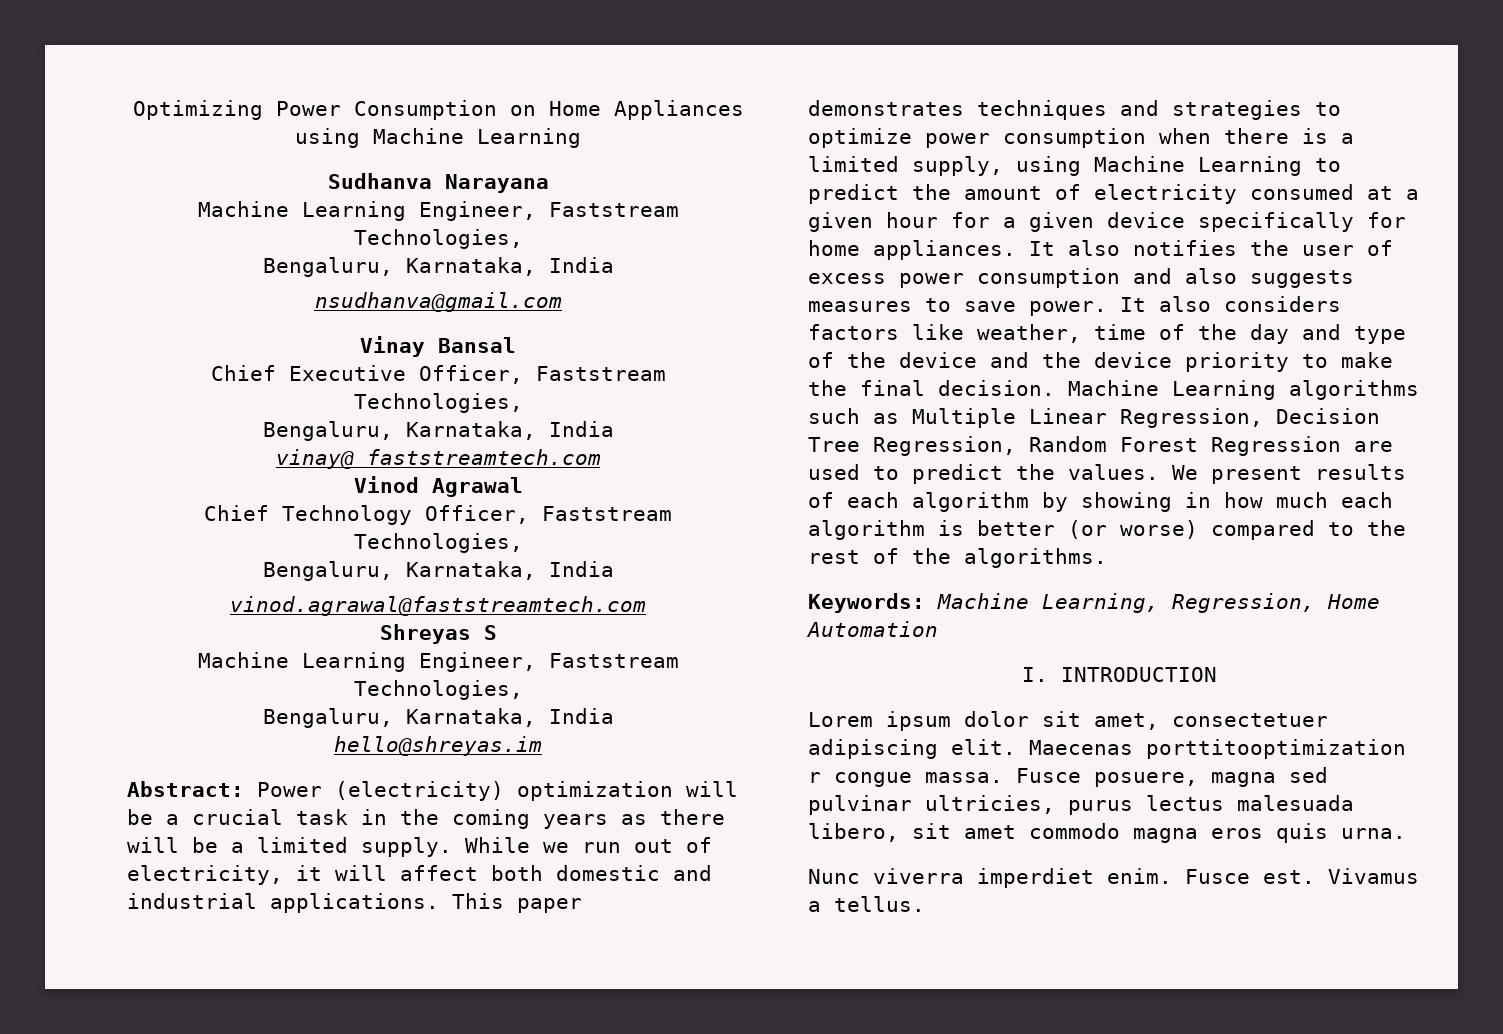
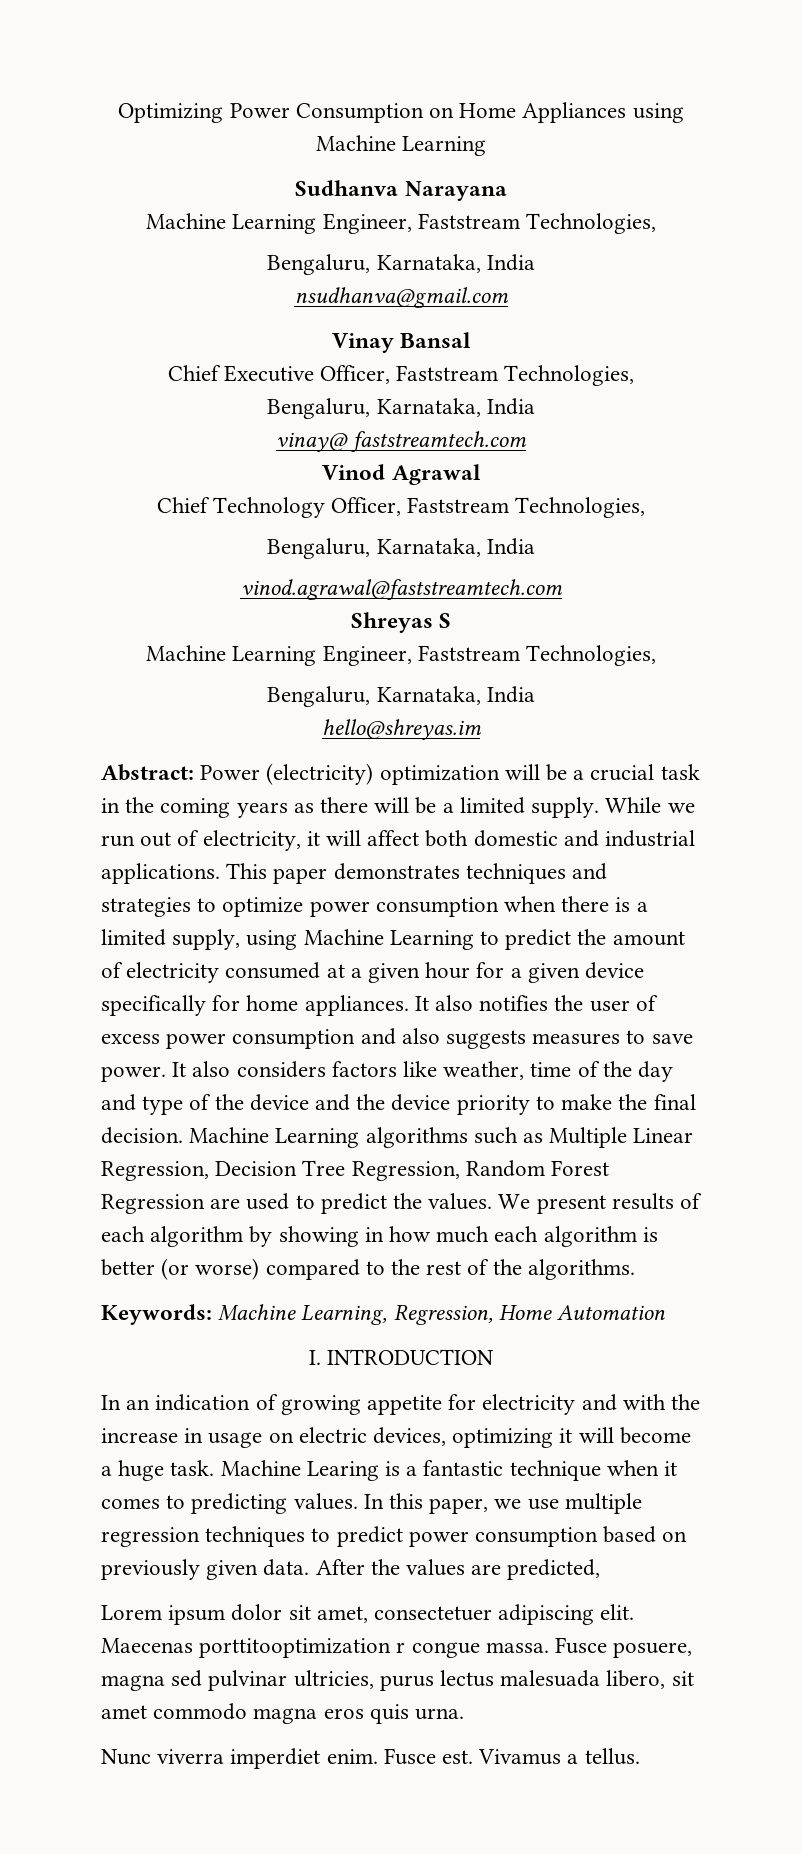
+ In an indication of growing appetite for electricity and with the increase in usage on electric devices, optimizing it will become a huge task. Machine Learing is a fantastic technique when it comes to predicting values. In this paper, we use multiple regression techniques to predict power consumption based on previously given data. After the values are predicted,

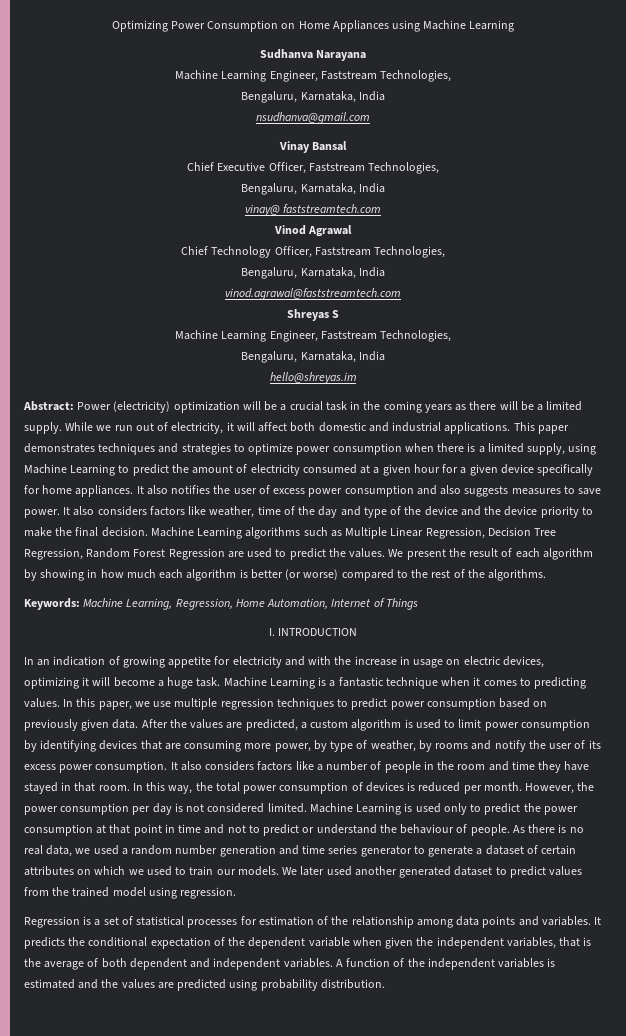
- We present results of each algorithm by showing in how much each algorithm is better (or worse) compared to the rest of the algorithms.
+ We present the result of each algorithm by showing in how much each algorithm is better (or worse) compared to the rest of the algorithms.
- Keywords: Machine Learning, Regression, Home Automation
+ Keywords: Machine Learning, Regression, Home Automation, Internet of Things
- Machine Learing is a fantastic technique when it comes to predicting values.
+ Machine Learning is a fantastic technique when it comes to predicting values.
- After the values are predicted,
- Lorem ipsum dolor sit amet, consectetuer adipiscing elit. Maecenas porttitooptimization r congue massa. Fusce posuere, magna sed pulvinar ultricies, purus lectus malesuada libero, sit amet commodo magna eros quis urna.
- Nunc viverra imperdiet enim. Fusce est. Vivamus a tellus.
+ After the values are predicted, a custom algorithm is used to limit power consumption by identifying devices that are consuming more power, by type of weather, by rooms and notify the user of its excess power consumption. It also considers factors like a number of people in the room and time they have stayed in that room. In this way, the total power consumption of devices is reduced per month. However, the power consumption per day is not considered limited. Machine Learning is used only to predict the power consumption at that point in time and not to predict or understand the behaviour of people. As there is no real data, we used a random number generation and time series generator to generate a dataset of certain attributes on which we used to train our models. We later used another generated dataset to predict values from the trained model using regression.
+ Regression is a set of statistical processes for estimation of the relationship among data points and variables. It predicts the conditional expectation of the dependent variable when given the independent variables, that is the average of both dependent and independent variables. A function of the independent variables is estimated and the values are predicted using probability distribution.

